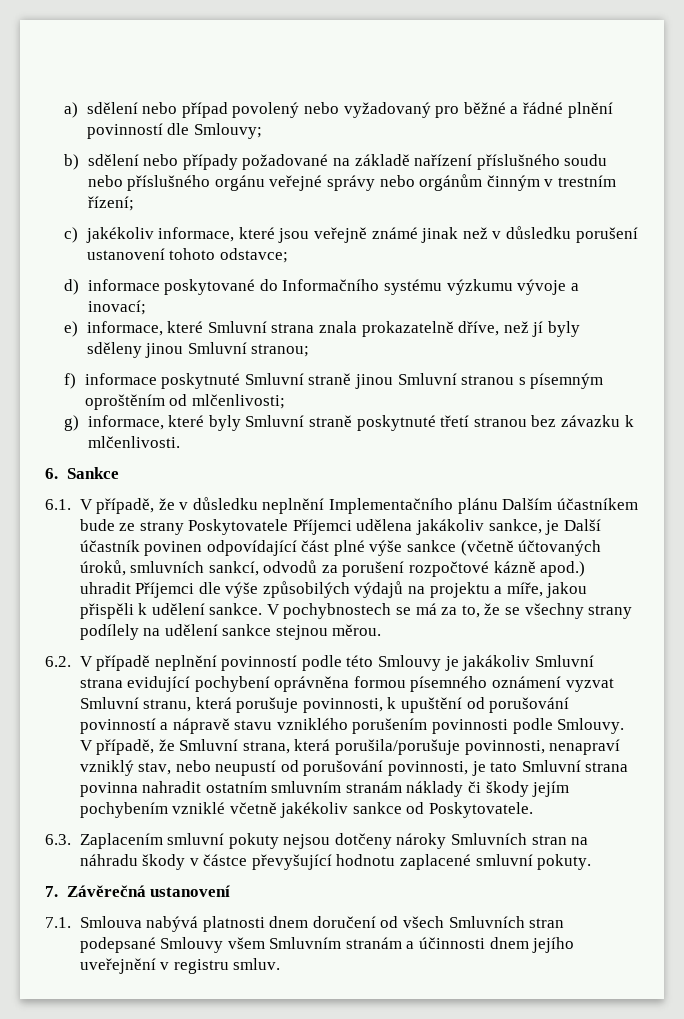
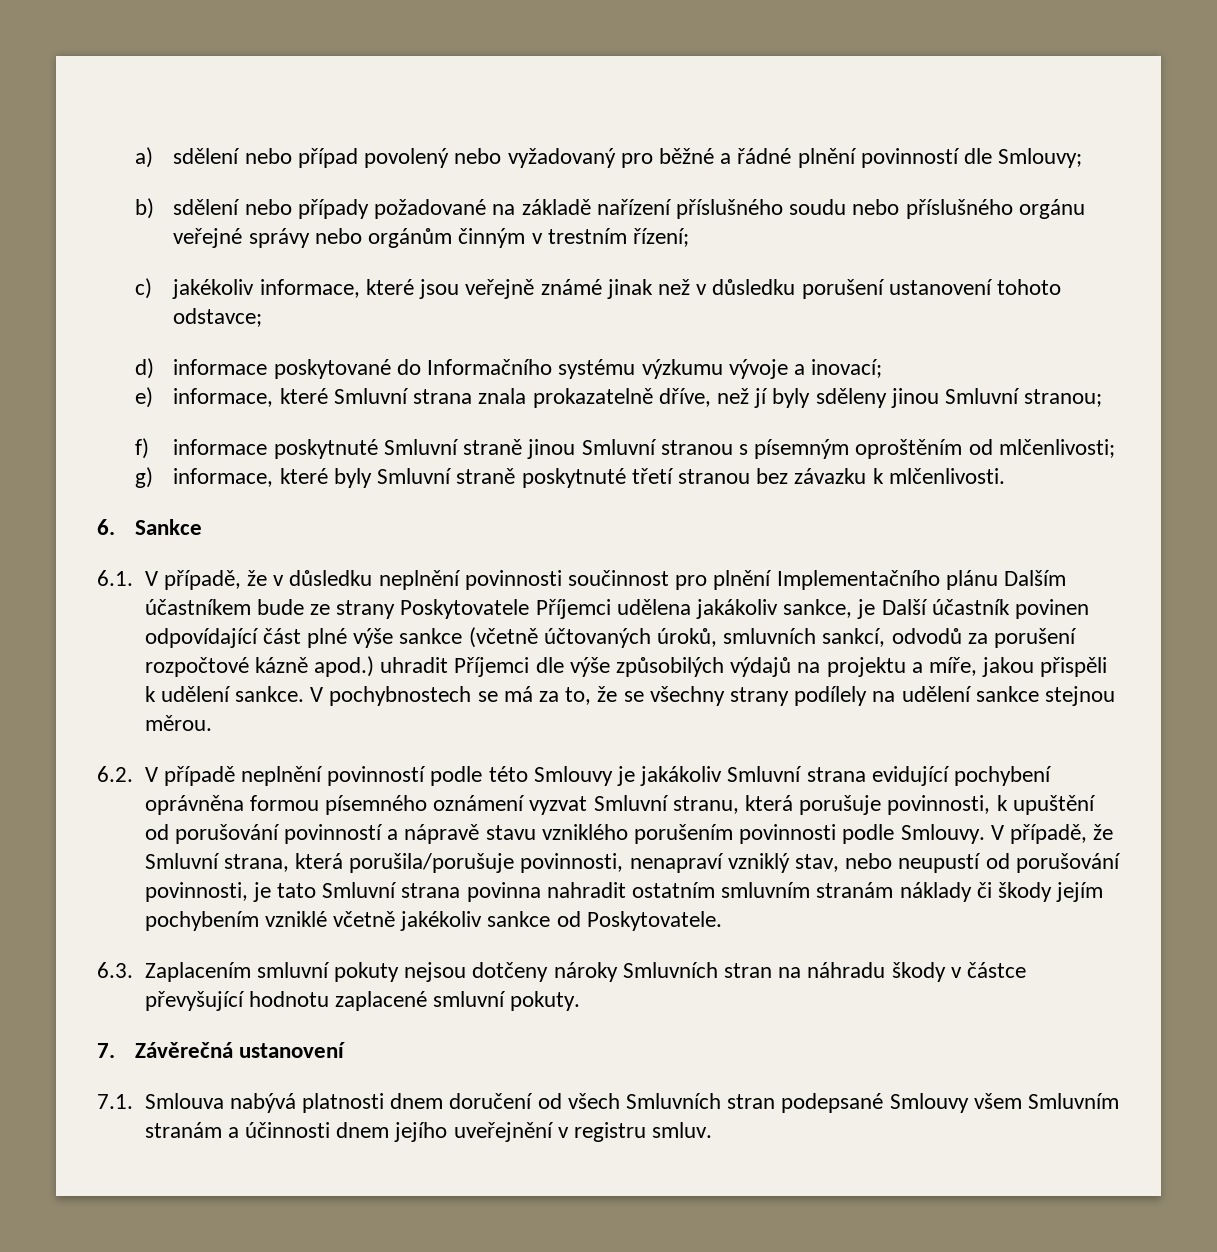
- 6.1. V případě, že v důsledku neplnění Implementačního plánu Dalším účastníkem bude ze strany Poskytovatele Příjemci udělena jakákoliv sankce, je Další účastník povinen odpovídající část plné výše sankce (včetně účtovaných úroků, smluvních sankcí, odvodů za porušení rozpočtové kázně apod.) uhradit Příjemci dle výše způsobilých výdajů na projektu a míře, jakou přispěli k udělení sankce.
+ 6.1. V případě, že v důsledku neplnění povinnosti součinnost pro plnění Implementačního plánu Dalším účastníkem bude ze strany Poskytovatele Příjemci udělena jakákoliv sankce, je Další účastník povinen odpovídající část plné výše sankce (včetně účtovaných úroků, smluvních sankcí, odvodů za porušení rozpočtové kázně apod.) uhradit Příjemci dle výše způsobilých výdajů na projektu a míře, jakou přispěli k udělení sankce.

